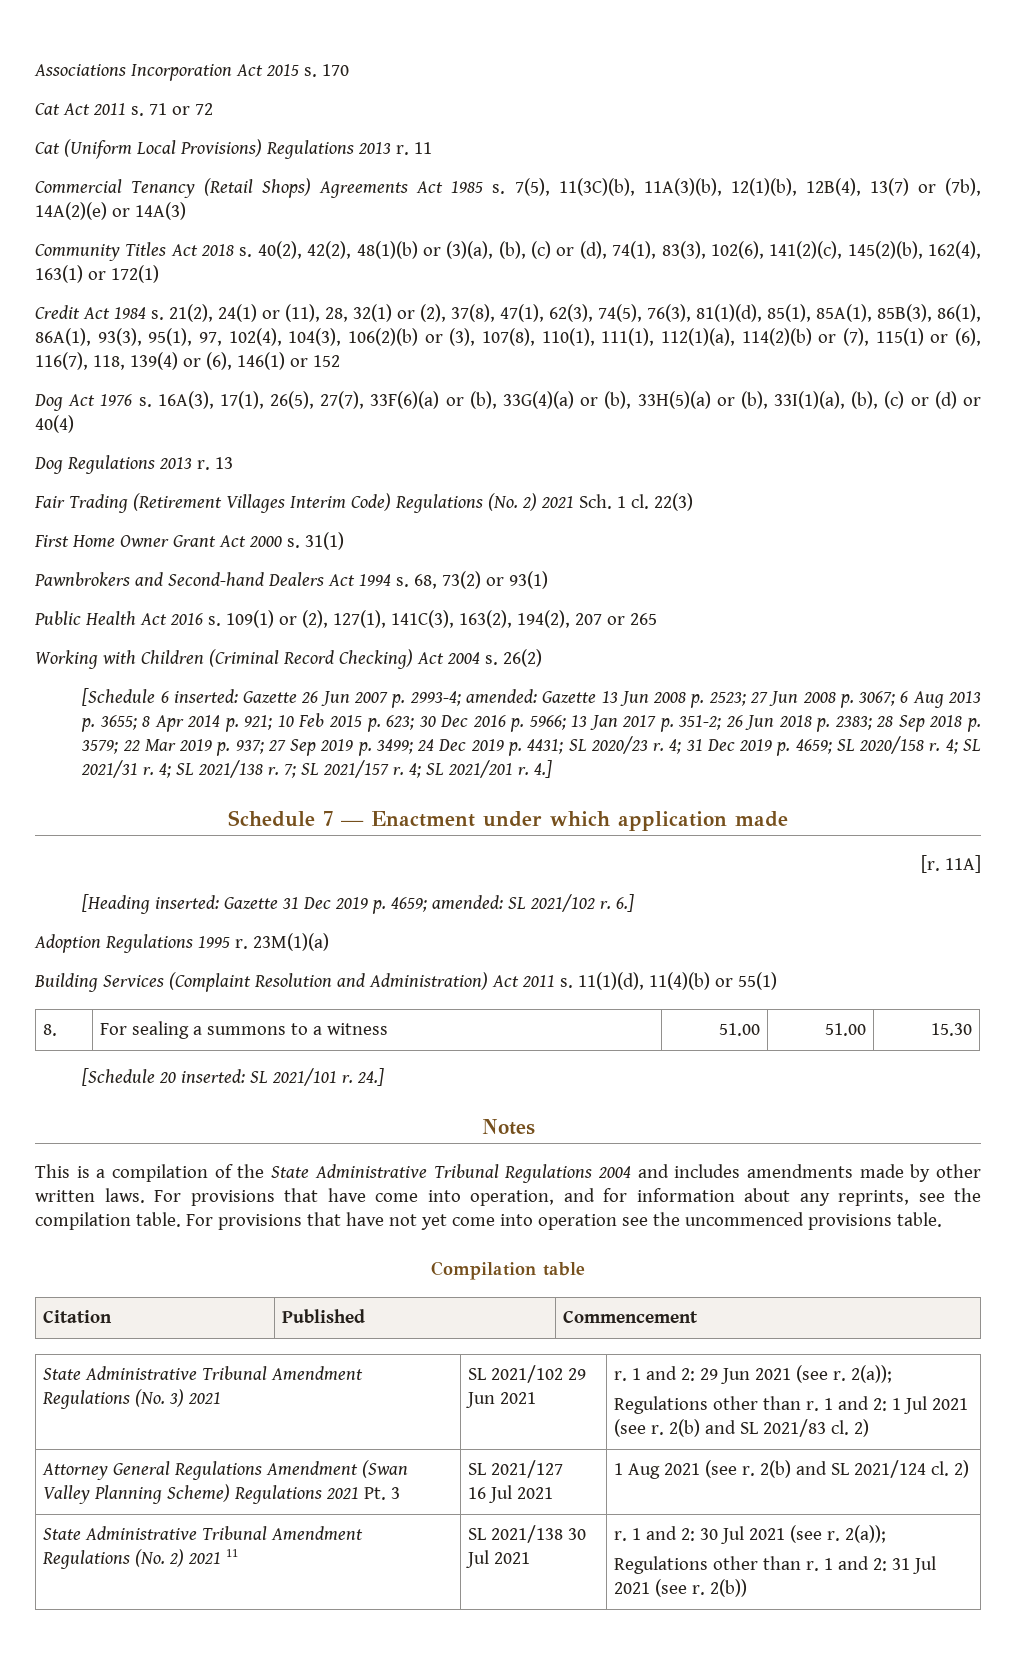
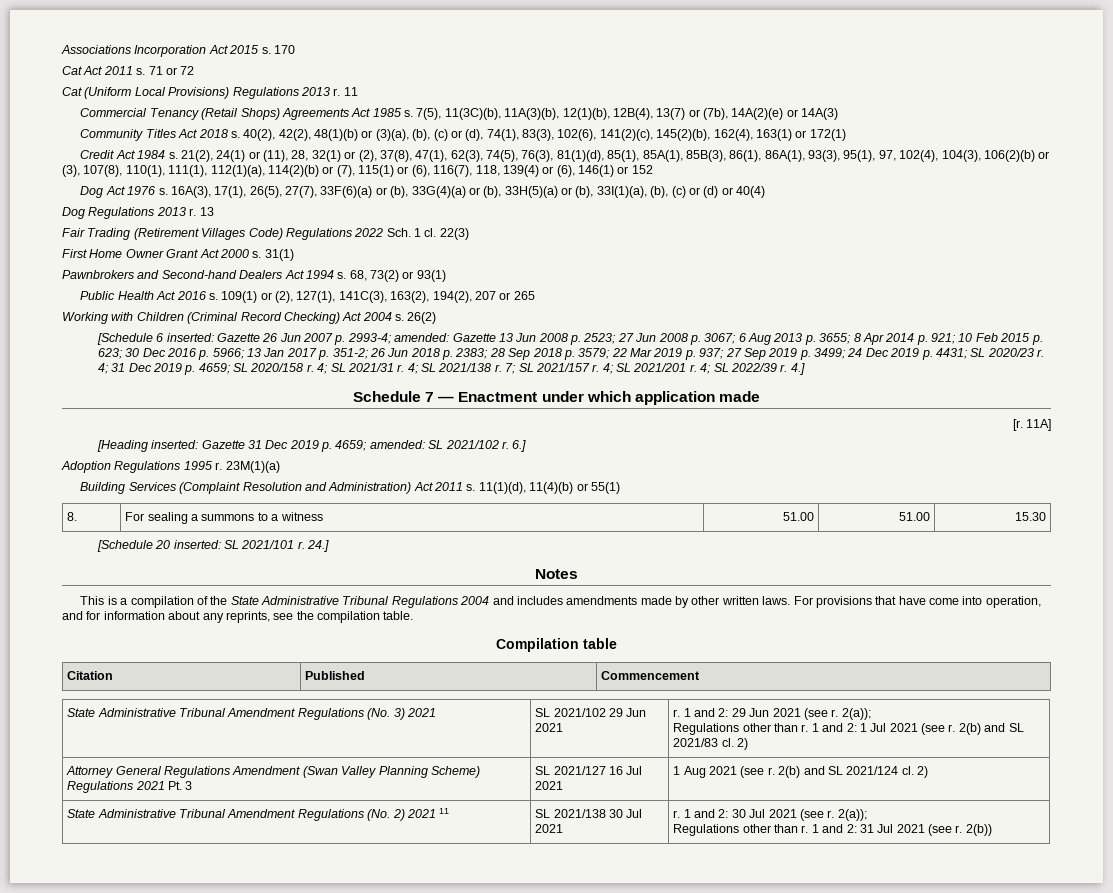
- Fair Trading (Retirement Villages Interim Code) Regulations (No. 2) 2021 Sch. 1 cl.
+ Fair Trading (Retirement Villages Code) Regulations 2022 Sch. 1 cl.
+ 4; SL 2022/39 r.
- For provisions that have not yet come into operation see the uncommenced provisions table.
- Attorney General Regulations Amendment (Swan Valley Planning Scheme) Regulations 2021 Pt. 3 | SL 2021/127
- 16 Jul 2021 | 1 Aug 2021 (see r. 2(b) and SL 2021/124 cl. 2)
+ Attorney General Regulations Amendment (Swan Valley Planning Scheme) Regulations 2021 Pt. 3 | SL 2021/127 16 Jul 2021 | 1 Aug 2021 (see r. 2(b) and SL 2021/124 cl. 2)

